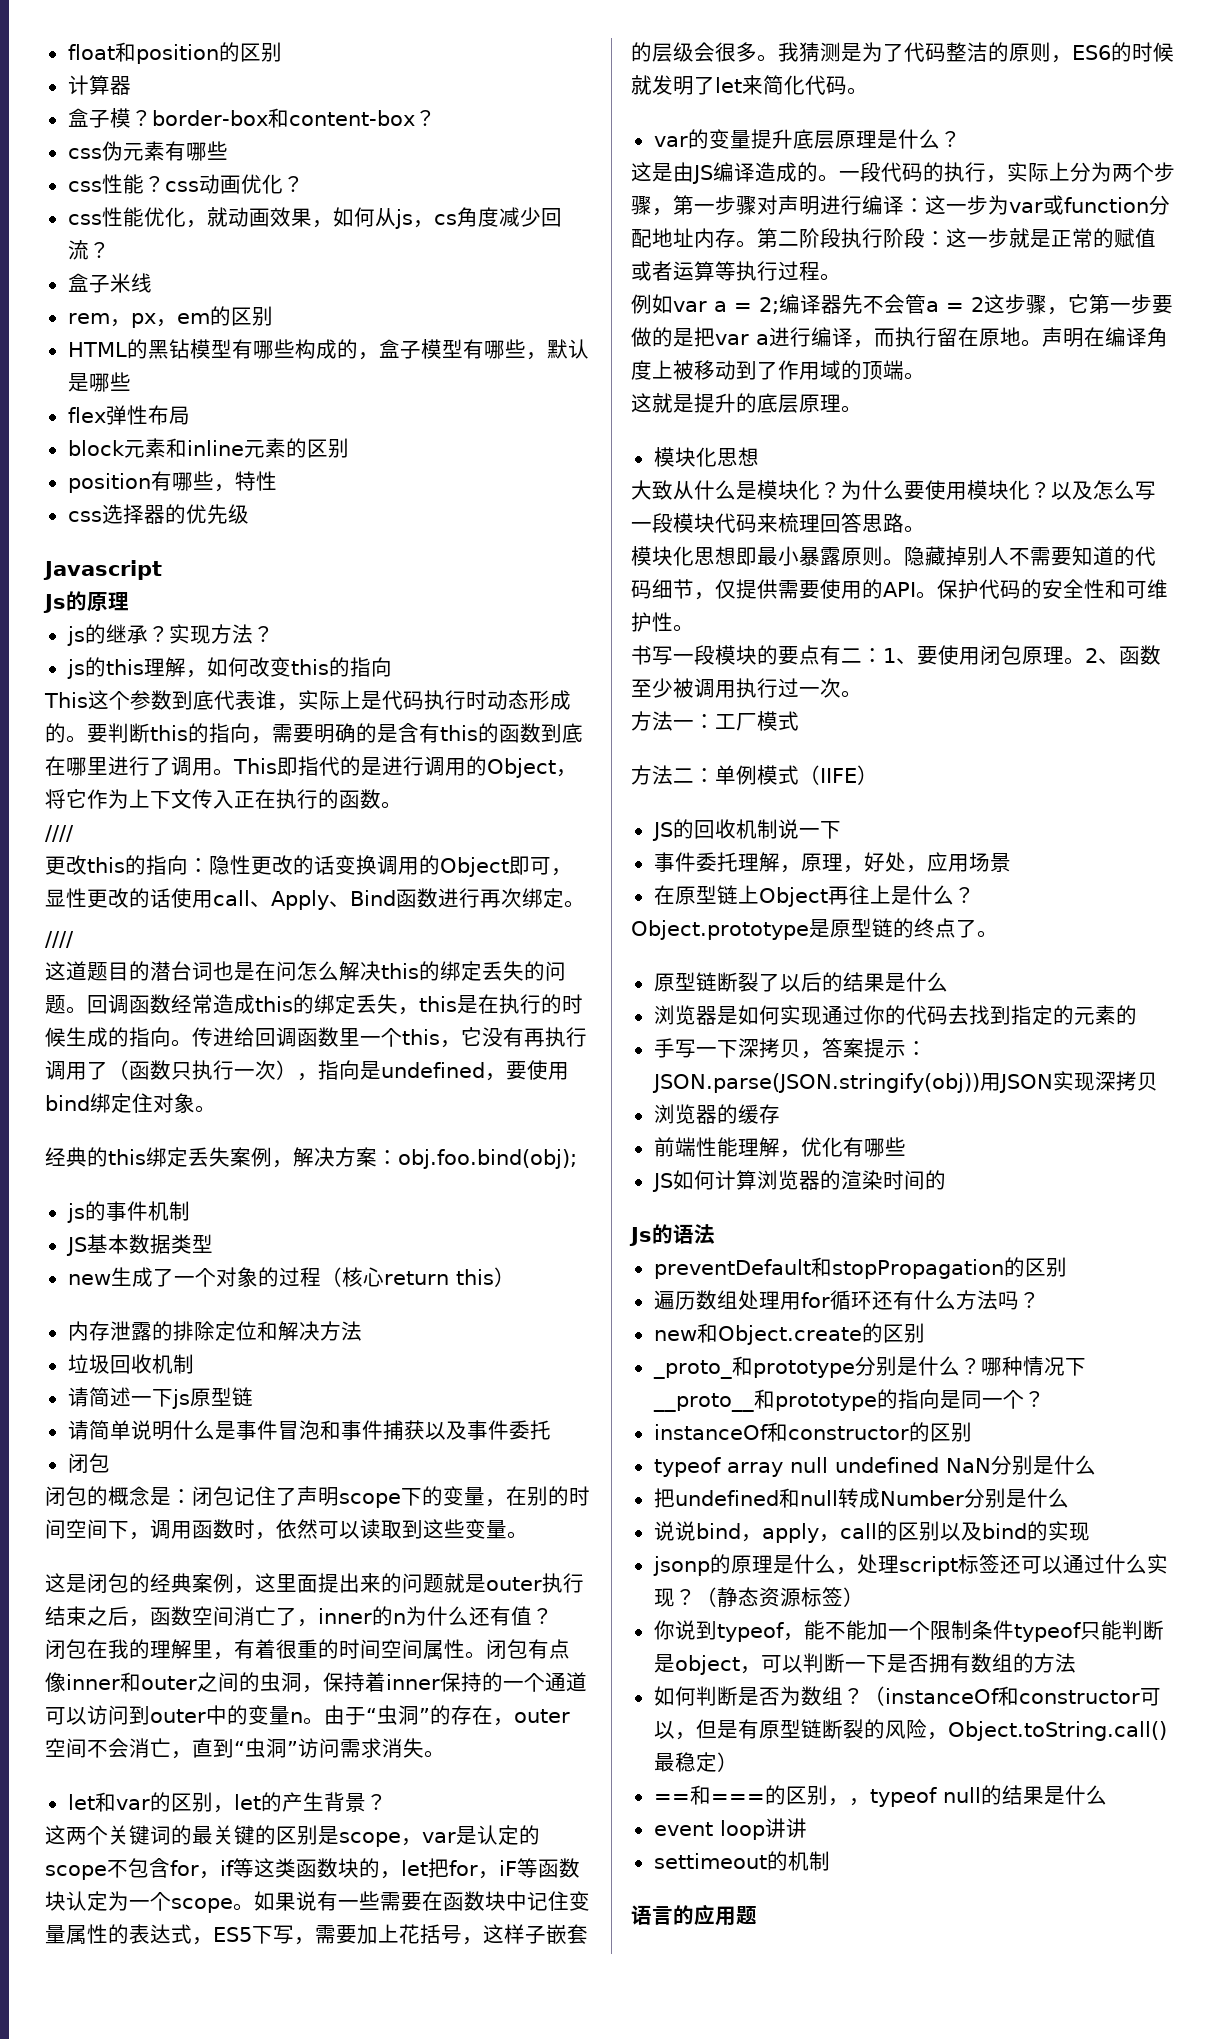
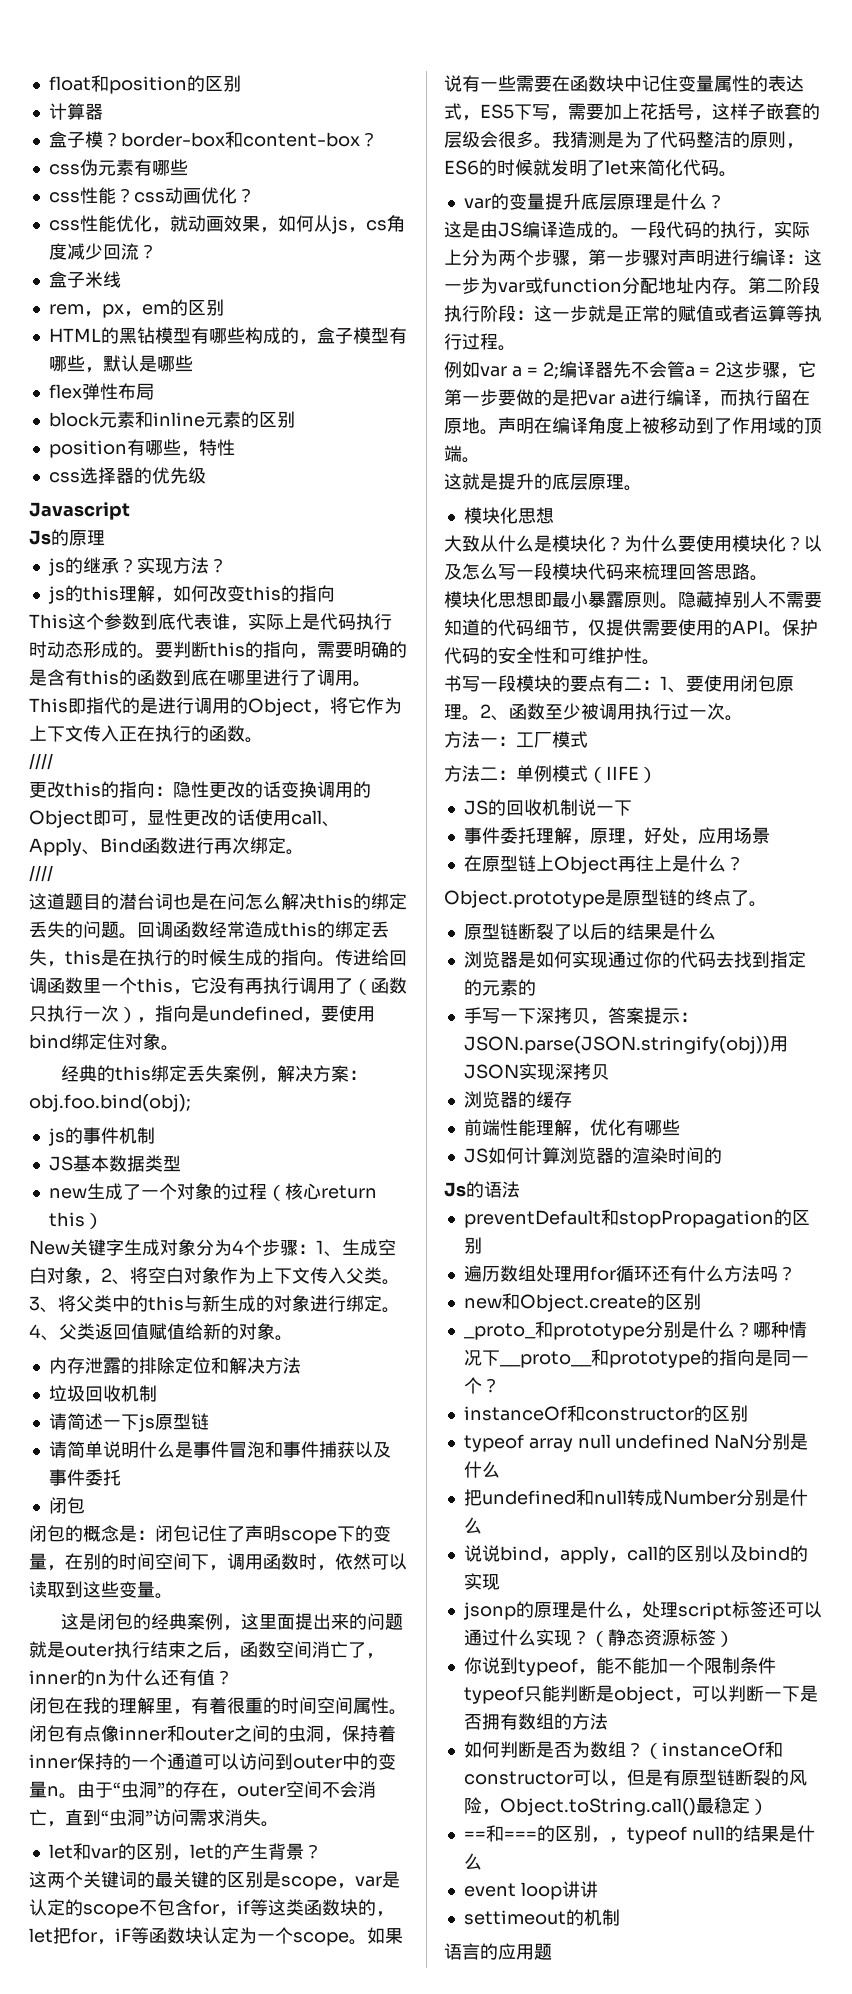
+ New关键字生成对象分为4个步骤：1、生成空白对象，2、将空白对象作为上下文传入父类。3、将父类中的this与新生成的对象进行绑定。4、父类返回值赋值给新的对象。

